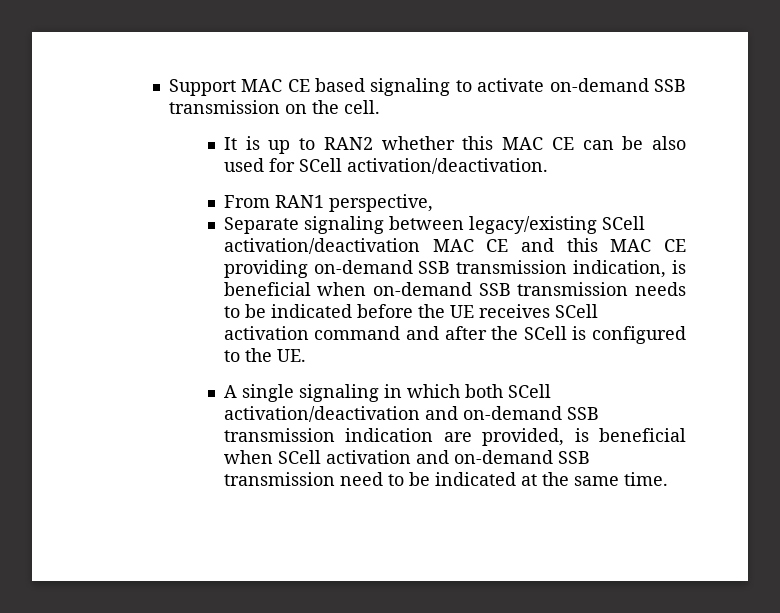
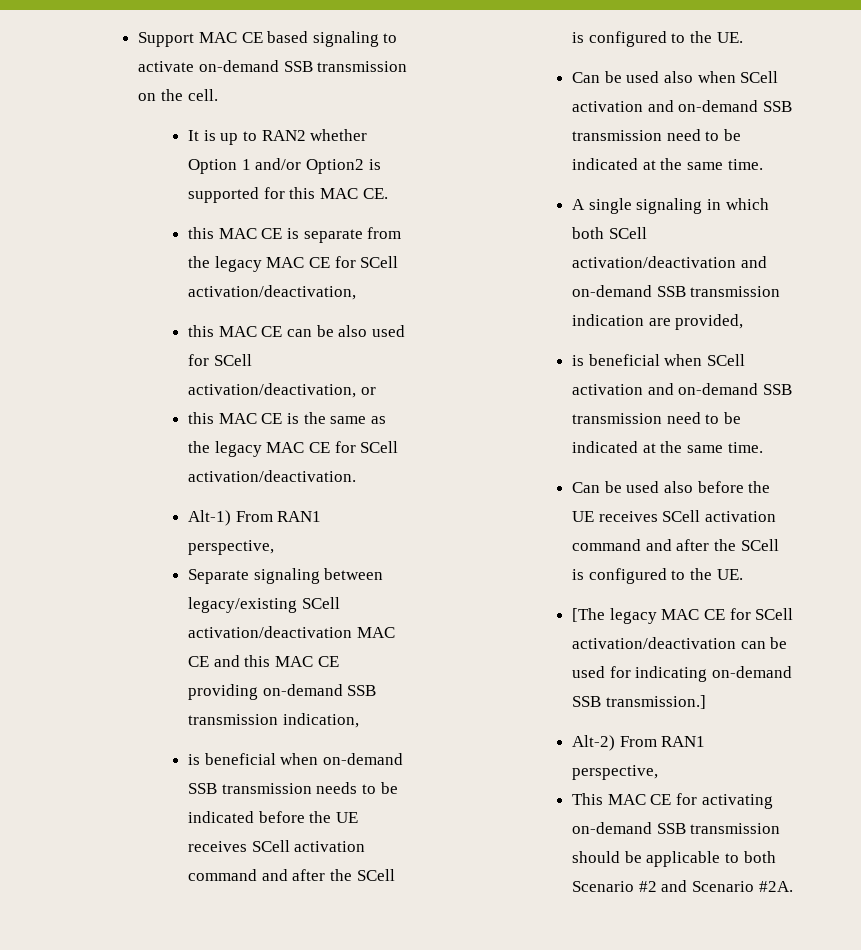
- It is up to RAN2 whether this MAC CE can be also used for SCell activation/deactivation.
+ It is up to RAN2 whether Option 1 and/or Option2 is supported for this MAC CE.
+ this MAC CE is separate from the legacy MAC CE for SCell activation/deactivation,
+ this MAC CE can be also used for SCell activation/deactivation, or
+ this MAC CE is the same as the legacy MAC CE for SCell activation/deactivation.
- From RAN1 perspective,
+ Alt-1) From RAN1 perspective,
- Separate signaling between legacy/existing SCell activation/deactivation MAC CE and this MAC CE providing on-demand SSB transmission indication, is beneficial when on-demand SSB transmission needs to be indicated before the UE receives SCell activation command and after the SCell is configured to the UE.
+ Separate signaling between legacy/existing SCell activation/deactivation MAC CE and this MAC CE providing on-demand SSB transmission indication,
+ is beneficial when on-demand SSB transmission needs to be indicated before the UE receives SCell activation command and after the SCell is configured to the UE.
+ Can be used also when SCell activation and on-demand SSB transmission need to be indicated at the same time.
- A single signaling in which both SCell activation/deactivation and on-demand SSB transmission indication are provided, is beneficial when SCell activation and on-demand SSB transmission need to be indicated at the same time.
+ A single signaling in which both SCell activation/deactivation and on-demand SSB transmission indication are provided,
+ is beneficial when SCell activation and on-demand SSB transmission need to be indicated at the same time.
+ Can be used also before the UE receives SCell activation command and after the SCell is configured to the UE.
+ [The legacy MAC CE for SCell activation/deactivation can be used for indicating on-demand SSB transmission.]
+ Alt-2) From RAN1 perspective,
+ This MAC CE for activating on-demand SSB transmission should be applicable to both Scenario #2 and Scenario #2A.

